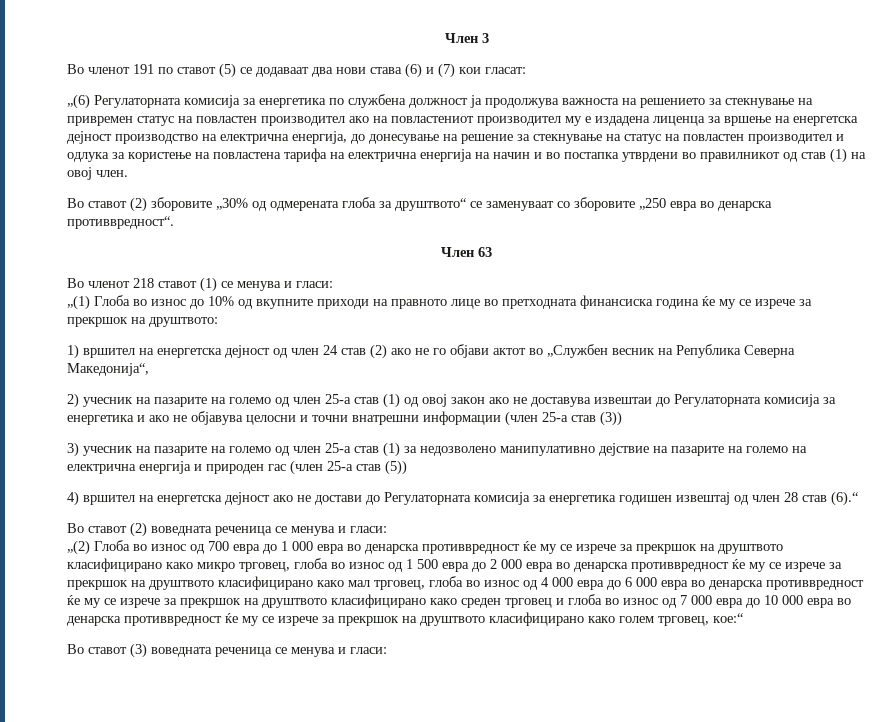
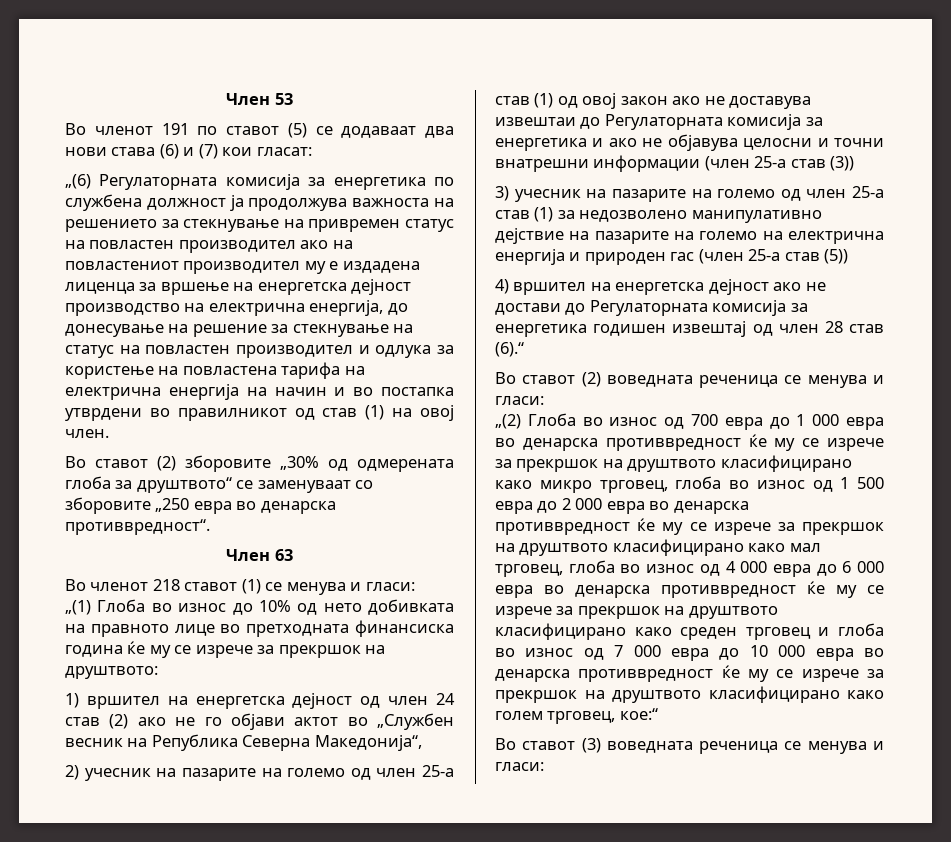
- Член 3
+ Член 53
- „(1) Глоба во износ до 10% од вкупните приходи на правното лице во претходната финансиска година ќе му се изрече за прекршок на друштвото:
+ „(1) Глоба во износ до 10% од нето добивката на правното лице во претходната финансиска година ќе му се изрече за прекршок на друштвото:

